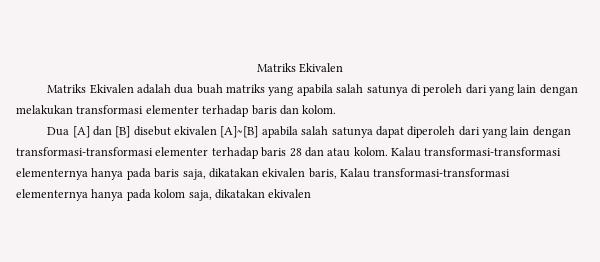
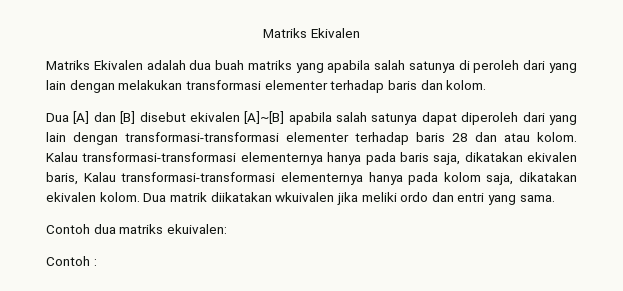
- Kalau transformasi-transformasi elementernya hanya pada baris saja, dikatakan ekivalen baris, Kalau transformasi-transformasi elementernya hanya pada kolom saja, dikatakan ekivalen
+ Kalau transformasi-transformasi elementernya hanya pada baris saja, dikatakan ekivalen baris, Kalau transformasi-transformasi elementernya hanya pada kolom saja, dikatakan ekivalen kolom. Dua matrik diikatakan wkuivalen jika meliki ordo dan entri yang sama.
+ Contoh dua matriks ekuivalen:
+ Contoh :

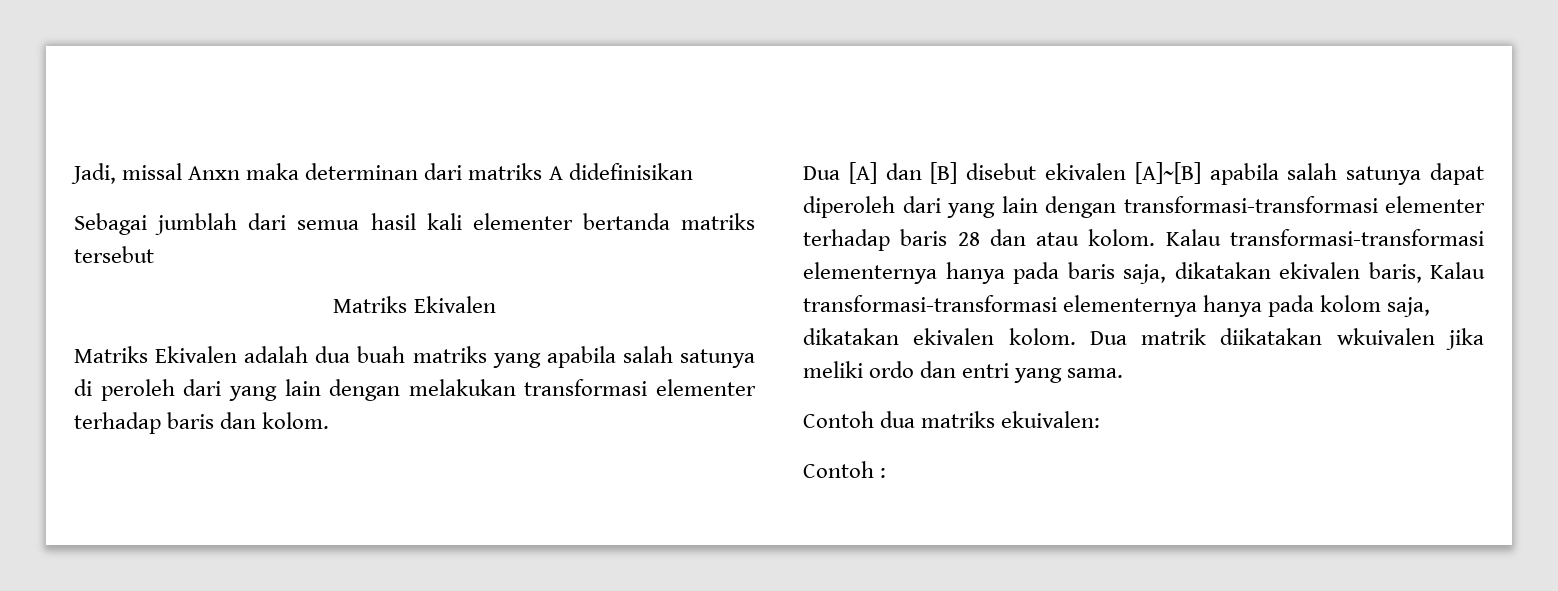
+ Jadi, missal Anxn maka determinan dari matriks A didefinisikan
+ Sebagai jumblah dari semua hasil kali elementer bertanda matriks tersebut

